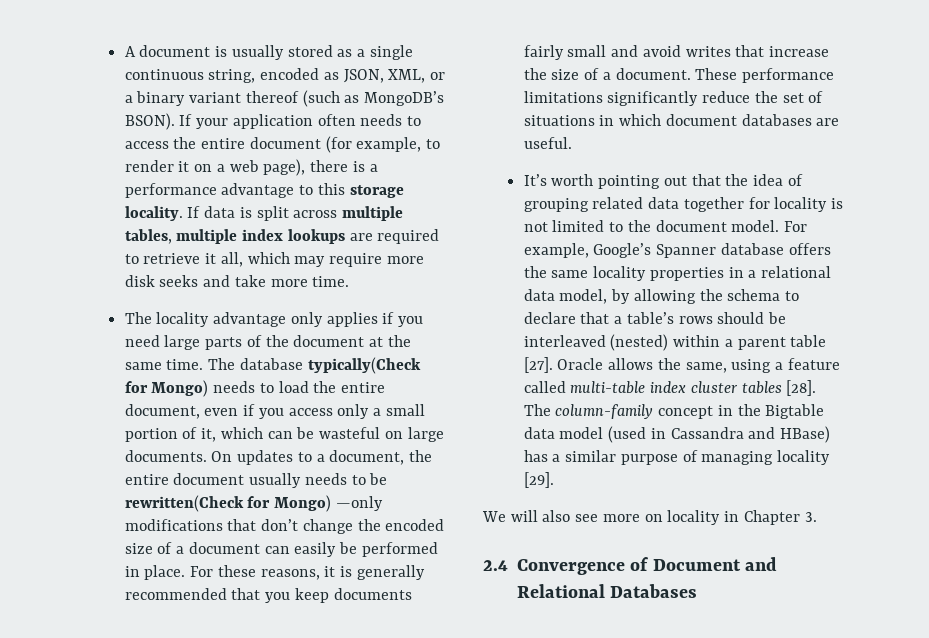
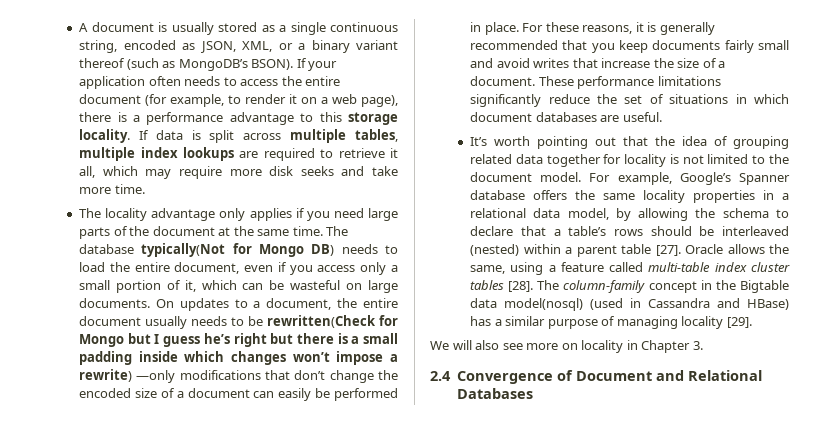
- The database typically(Check for Mongo) needs to load the entire document, even if you access only a small portion of it, which can be wasteful on large documents.
+ The database typically(Not for Mongo DB) needs to load the entire document, even if you access only a small portion of it, which can be wasteful on large documents.
- On updates to a document, the entire document usually needs to be rewritten(Check for Mongo) —only modifications that don’t change the encoded size of a document can easily be performed in place.
+ On updates to a document, the entire document usually needs to be rewritten(Check for Mongo but I guess he’s right but there is a small padding inside which changes won’t impose a rewrite) —only modifications that don’t change the encoded size of a document can easily be performed in place.
- The column-family concept in the Bigtable data model (used in Cassandra and HBase) has a similar purpose of managing locality [29].
+ The column-family concept in the Bigtable data model(nosql) (used in Cassandra and HBase) has a similar purpose of managing locality [29].

